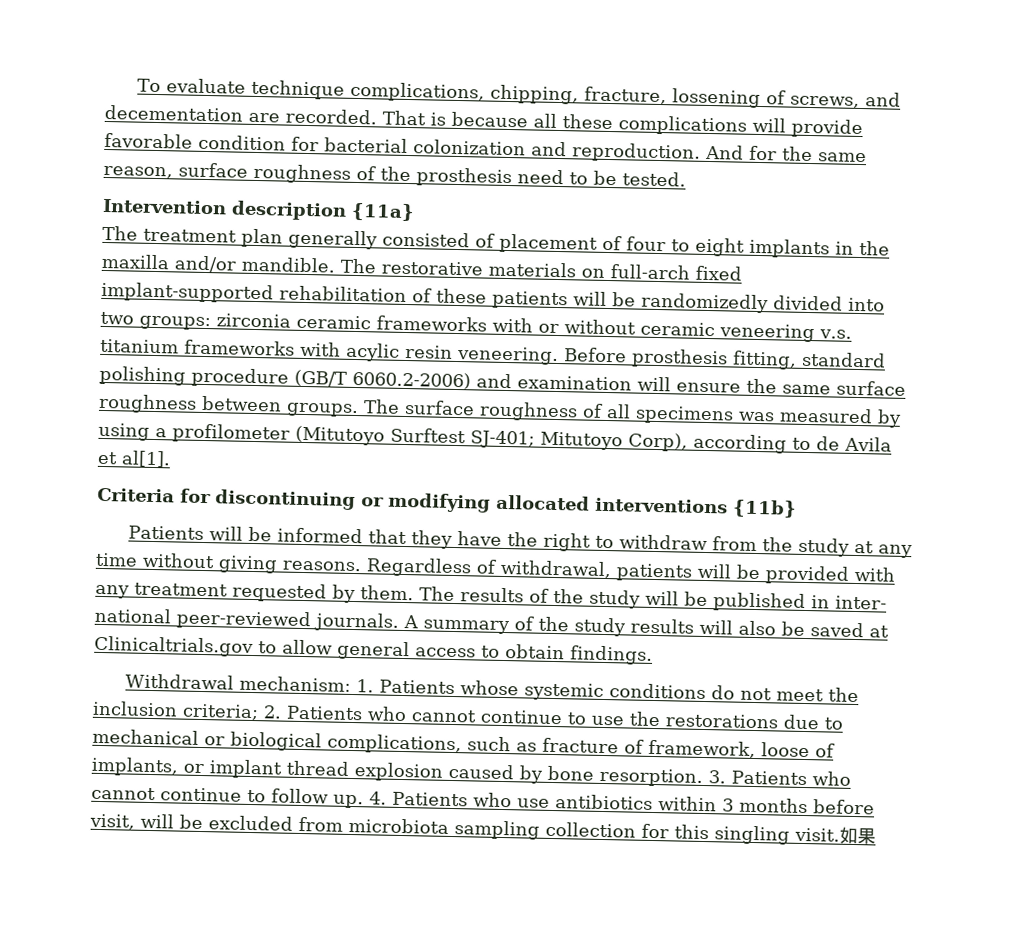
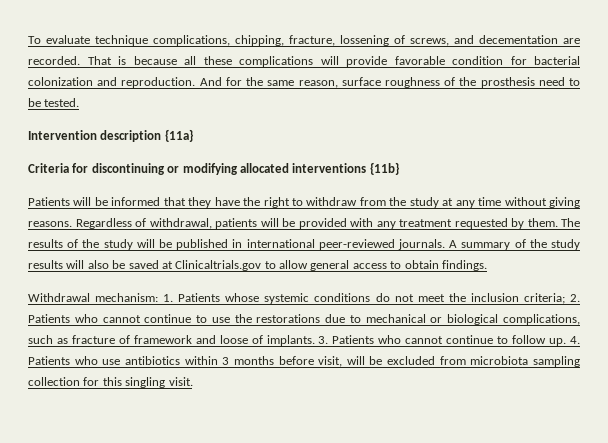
- The treatment plan generally consisted of placement of four to eight implants in the maxilla and/or mandible. The restorative materials on full-arch fixed implant-supported rehabilitation of these patients will be randomizedly divided into two groups: zirconia ceramic frameworks with or without ceramic veneering v.s. titanium frameworks with acylic resin veneering. Before prosthesis fitting, standard polishing procedure (GB/T 6060.2-2006) and examination will ensure the same surface roughness between groups. The surface roughness of all specimens was measured by using a profilometer (Mitutoyo Surftest SJ-401; Mitutoyo Corp), according to de Avila et al[1].
- The results of the study will be published in inter- national peer-reviewed journals.
+ The results of the study will be published in international peer-reviewed journals.
- Withdrawal mechanism: 1. Patients whose systemic conditions do not meet the inclusion criteria; 2. Patients who cannot continue to use the restorations due to mechanical or biological complications, such as fracture of framework, loose of implants, or implant thread explosion caused by bone resorption.
+ Withdrawal mechanism: 1. Patients whose systemic conditions do not meet the inclusion criteria; 2. Patients who cannot continue to use the restorations due to mechanical or biological complications, such as fracture of framework and loose of implants.
- 如果

